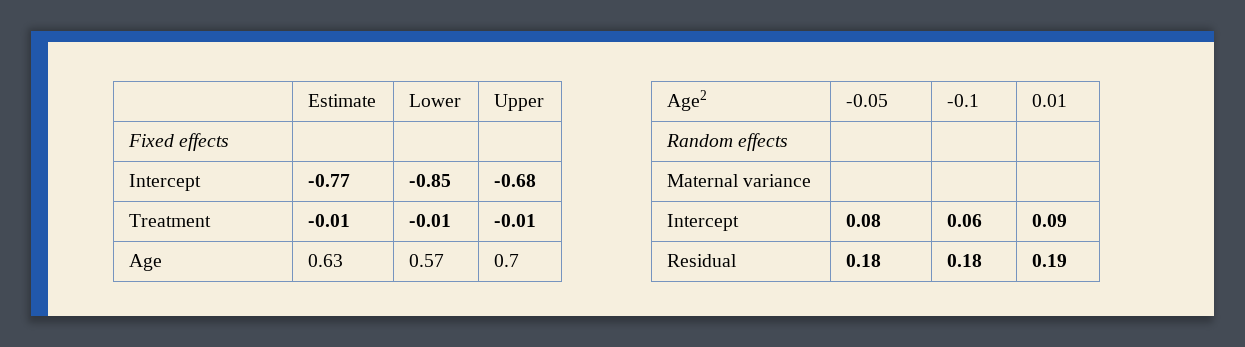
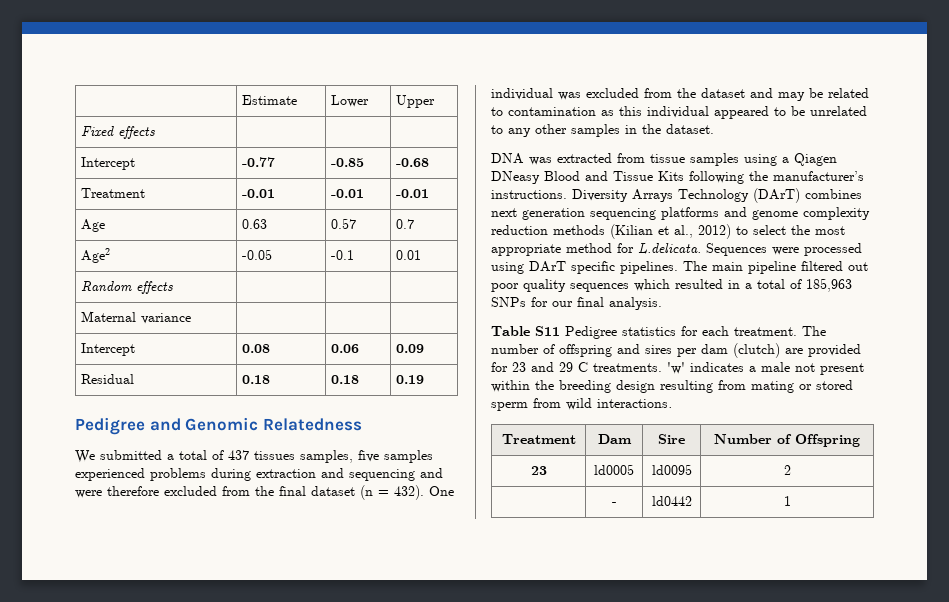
+ Pedigree and Genomic Relatedness
+ We submitted a total of 437 tissues samples, five samples experienced problems during extraction and sequencing and were therefore excluded from the final dataset (n = 432). One individual was excluded from the dataset and may be related to contamination as this individual appeared to be unrelated to any other samples in the dataset.
+ DNA was extracted from tissue samples using a Qiagen DNeasy Blood and Tissue Kits following the manufacturer’s instructions. Diversity Arrays Technology (DArT) combines next generation sequencing platforms and genome complexity reduction methods (Kilian et al., 2012) to select the most appropriate method for L.delicata. Sequences were processed using DArT specific pipelines. The main pipeline filtered out poor quality sequences which resulted in a total of 185,963 SNPs for our final analysis.
+ Table S11 Pedigree statistics for each treatment. The number of offspring and sires per dam (clutch) are provided for 23 and 29 C treatments. 'w' indicates a male not present within the breeding design resulting from mating or stored sperm from wild interactions.
+ Treatment | Dam | Sire | Number of Offspring
+ 23 | ld0005 | ld0095 | 2
+ | - | ld0442 | 1

